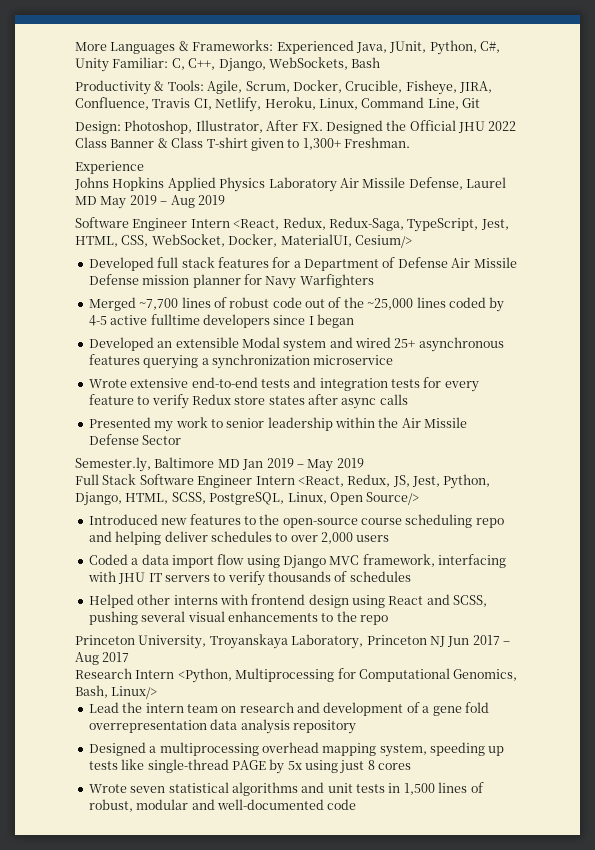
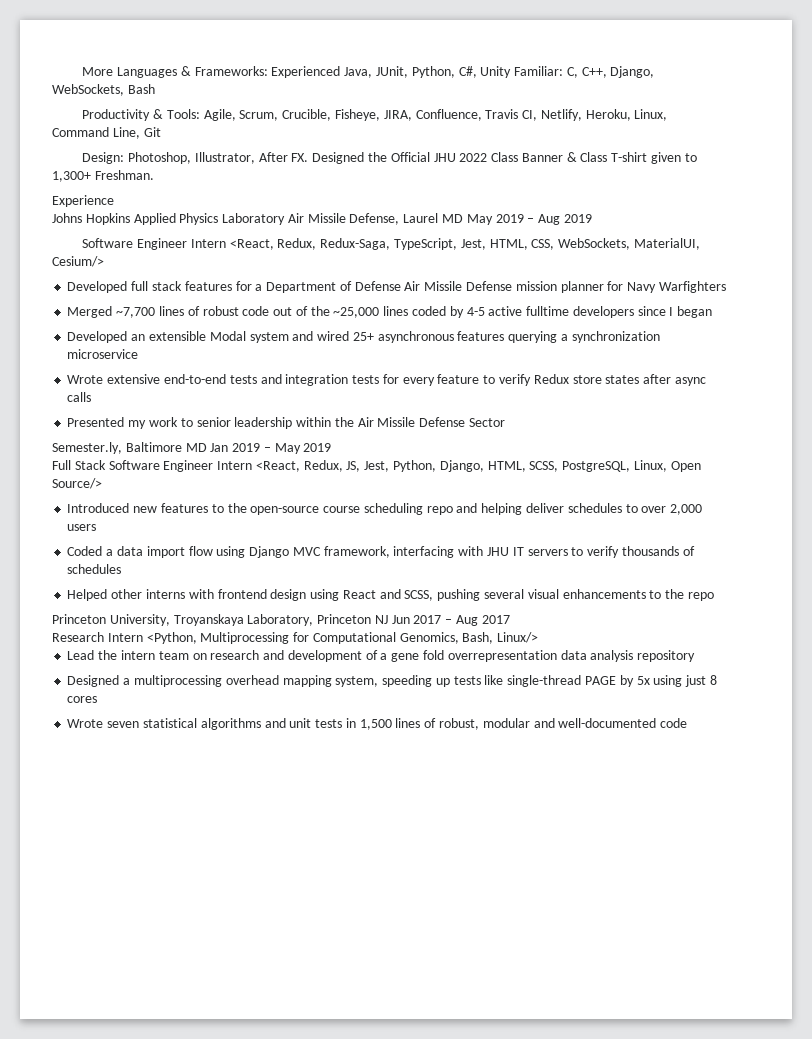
- Productivity & Tools: Agile, Scrum, Docker, Crucible, Fisheye, JIRA, Confluence, Travis CI, Netlify, Heroku, Linux, Command Line, Git
+ Productivity & Tools: Agile, Scrum, Crucible, Fisheye, JIRA, Confluence, Travis CI, Netlify, Heroku, Linux, Command Line, Git
- Software Engineer Intern <React, Redux, Redux-Saga, TypeScript, Jest, HTML, CSS, WebSocket, Docker, MaterialUI, Cesium/>
+ Software Engineer Intern <React, Redux, Redux-Saga, TypeScript, Jest, HTML, CSS, WebSockets, MaterialUI, Cesium/>

